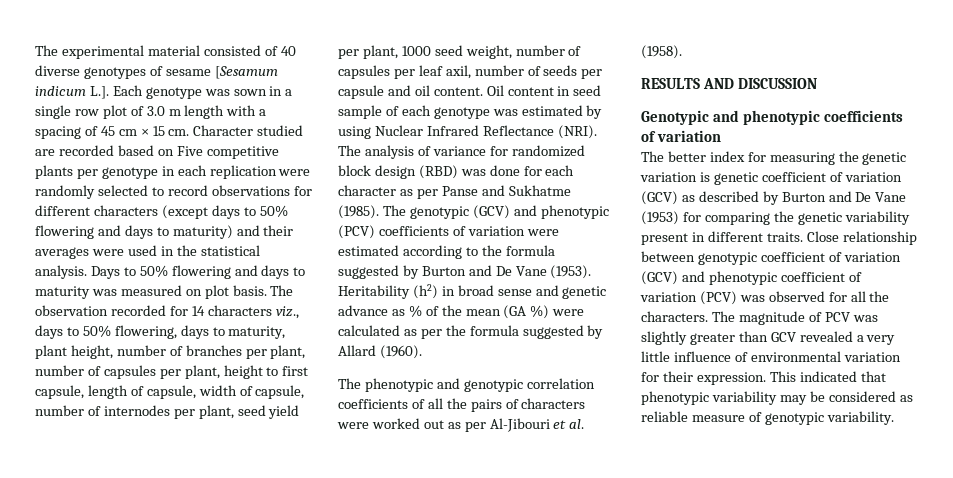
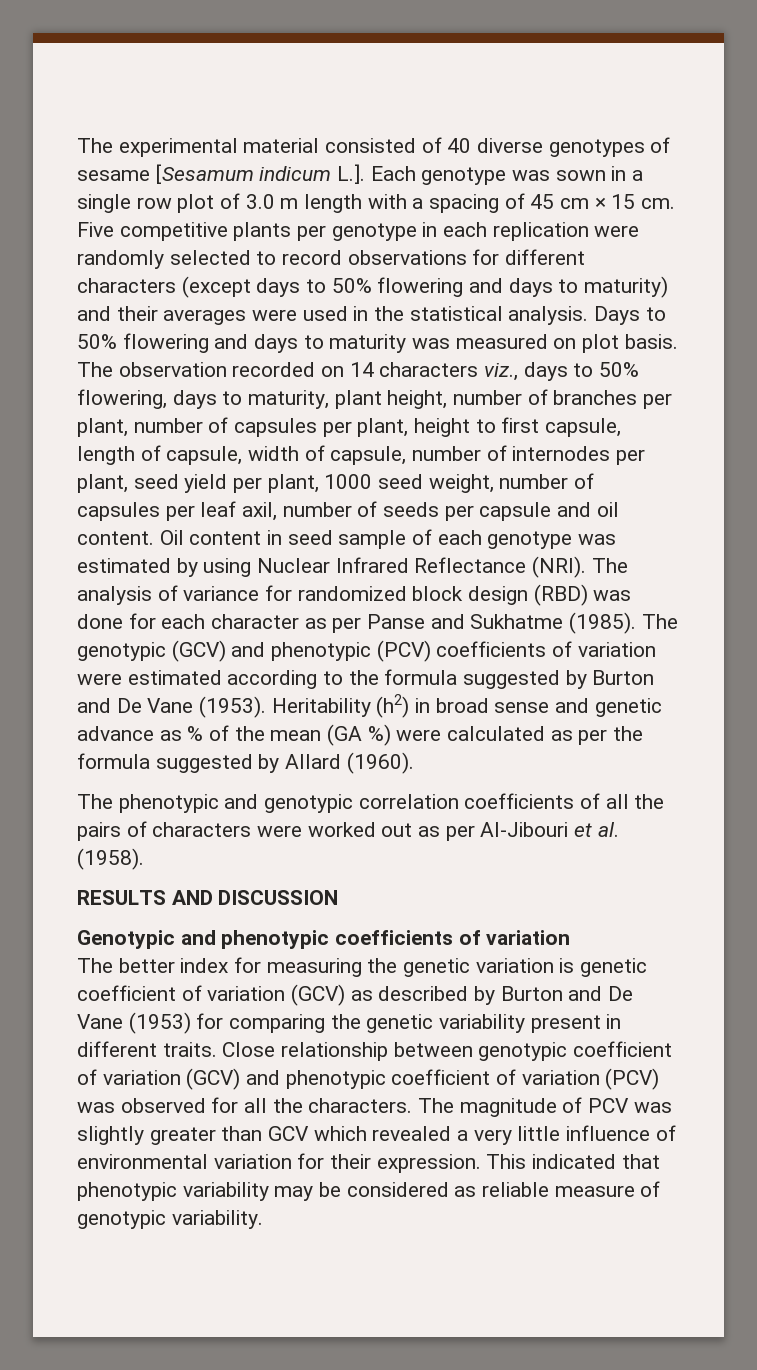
- Character studied are recorded based on Five competitive plants per genotype in each replication were randomly selected to record observations for different characters (except days to 50% flowering and days to maturity) and their averages were used in the statistical analysis.
+ Five competitive plants per genotype in each replication were randomly selected to record observations for different characters (except days to 50% flowering and days to maturity) and their averages were used in the statistical analysis.
- The observation recorded for 14 characters viz., days to 50% flowering, days to maturity, plant height, number of branches per plant, number of capsules per plant, height to first capsule, length of capsule, width of capsule, number of internodes per plant, seed yield per plant, 1000 seed weight, number of capsules per leaf axil, number of seeds per capsule and oil content.
+ The observation recorded on 14 characters viz., days to 50% flowering, days to maturity, plant height, number of branches per plant, number of capsules per plant, height to first capsule, length of capsule, width of capsule, number of internodes per plant, seed yield per plant, 1000 seed weight, number of capsules per leaf axil, number of seeds per capsule and oil content.
- The magnitude of PCV was slightly greater than GCV revealed a very little influence of environmental variation for their expression.
+ The magnitude of PCV was slightly greater than GCV which revealed a very little influence of environmental variation for their expression.

